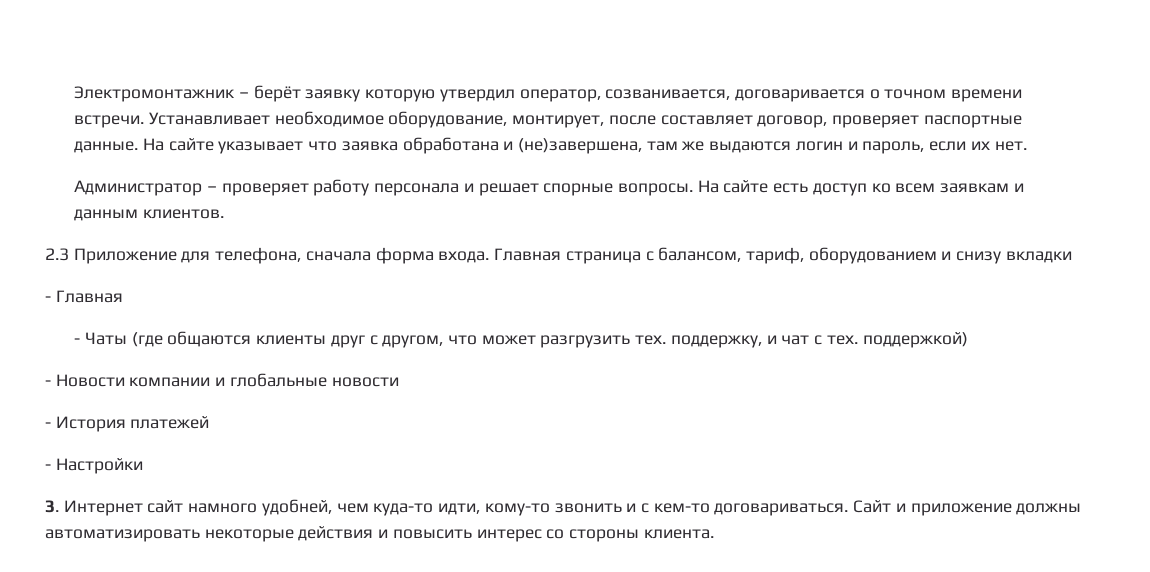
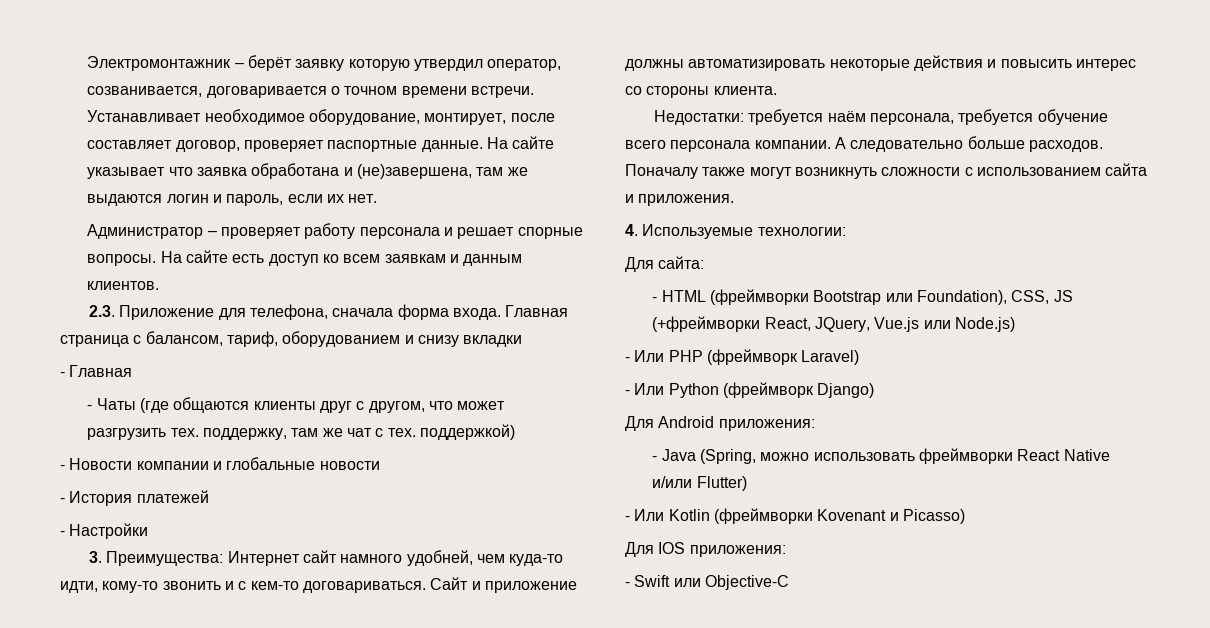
- 2.3 Приложение для телефона, сначала форма входа.
+ 2.3. Приложение для телефона, сначала форма входа.
- - Чаты (где общаются клиенты друг с другом, что может разгрузить тех. поддержку, и чат с тех. поддержкой)
+ - Чаты (где общаются клиенты друг с другом, что может разгрузить тех. поддержку, там же чат с тех. поддержкой)
- 3. Интернет сайт намного удобней, чем куда-то идти, кому-то звонить и с кем-то договариваться.
+ 3. Преимущества: Интернет сайт намного удобней, чем куда-то идти, кому-то звонить и с кем-то договариваться.
+ Недостатки: требуется наём персонала, требуется обучение всего персонала компании. А следовательно больше расходов. Поначалу также могут возникнуть сложности с использованием сайта и приложения.
+ 4. Используемые технологии:
+ Для сайта:
+ - HTML (фреймворки Bootstrap или Foundation), CSS, JS (+фреймворки React, JQuery, Vue.js или Node.js)
+ - Или PHP (фреймворк Laravel)
+ - Или Python (фреймворк Django)
+ Для Android приложения:
+ - Java (Spring, можно использовать фреймворки React Native и/или Flutter)
+ - Или Kotlin (фреймворки Kovenant и Picasso)
+ Для IOS приложения:
+ - Swift или Objective-C

